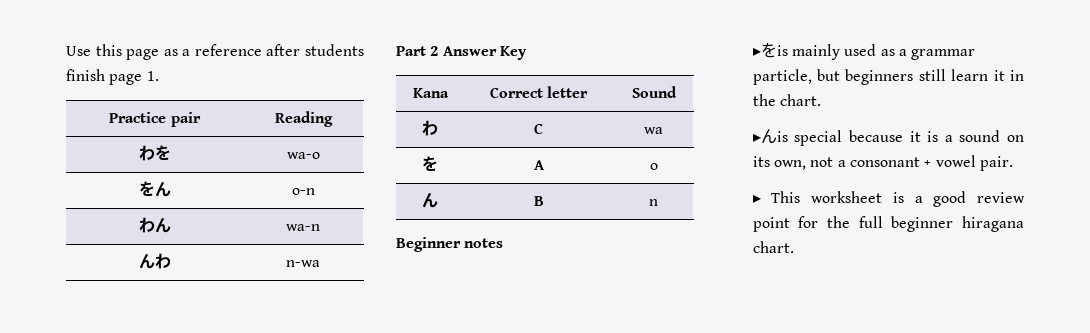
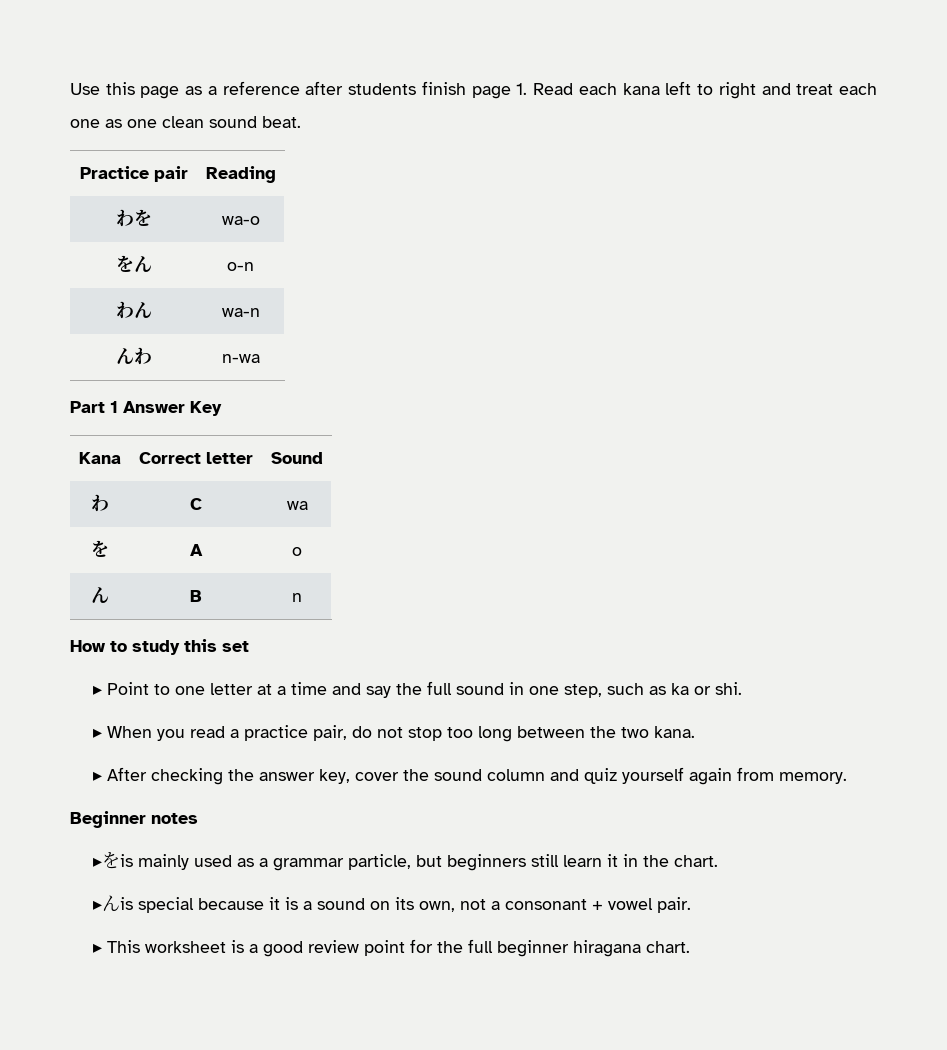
- Use this page as a reference after students finish page 1.
+ Use this page as a reference after students finish page 1. Read each kana left to right and treat each one as one clean sound beat.
- Part 2 Answer Key
+ Part 1 Answer Key
+ How to study this set
+ ▸ Point to one letter at a time and say the full sound in one step, such as ka or shi.
+ ▸ When you read a practice pair, do not stop too long between the two kana.
+ ▸ After checking the answer key, cover the sound column and quiz yourself again from memory.

